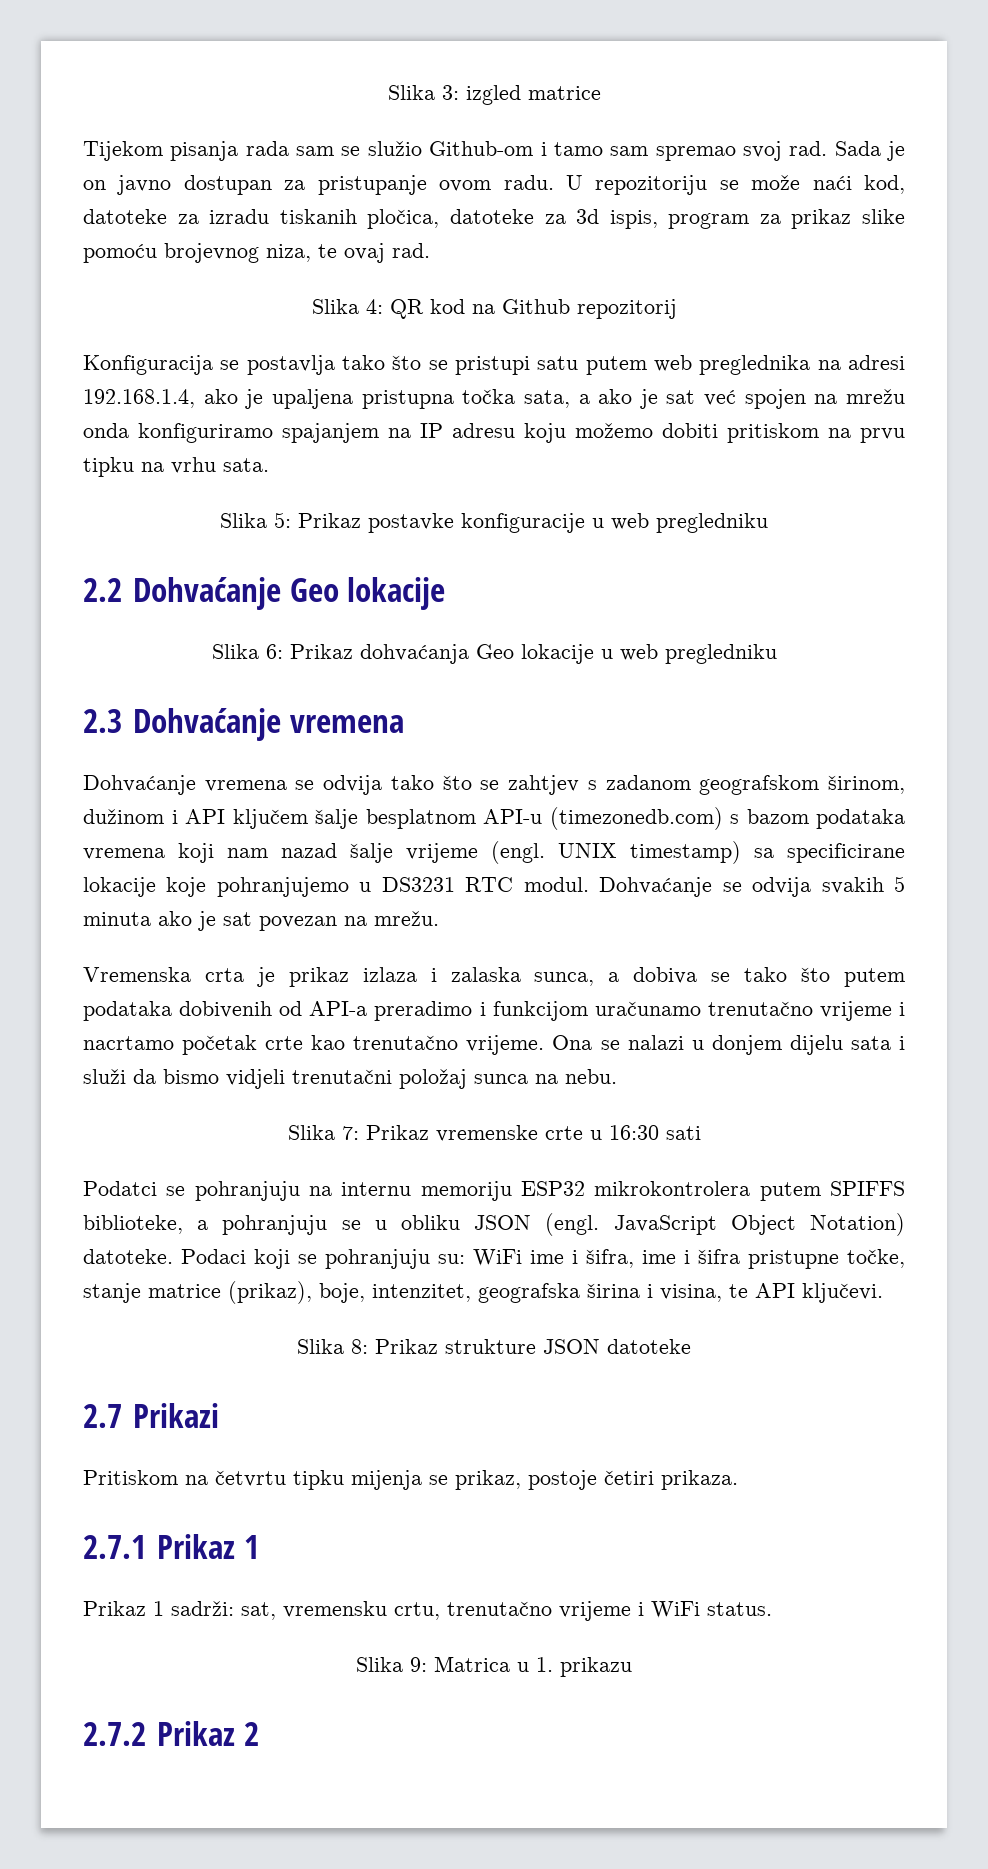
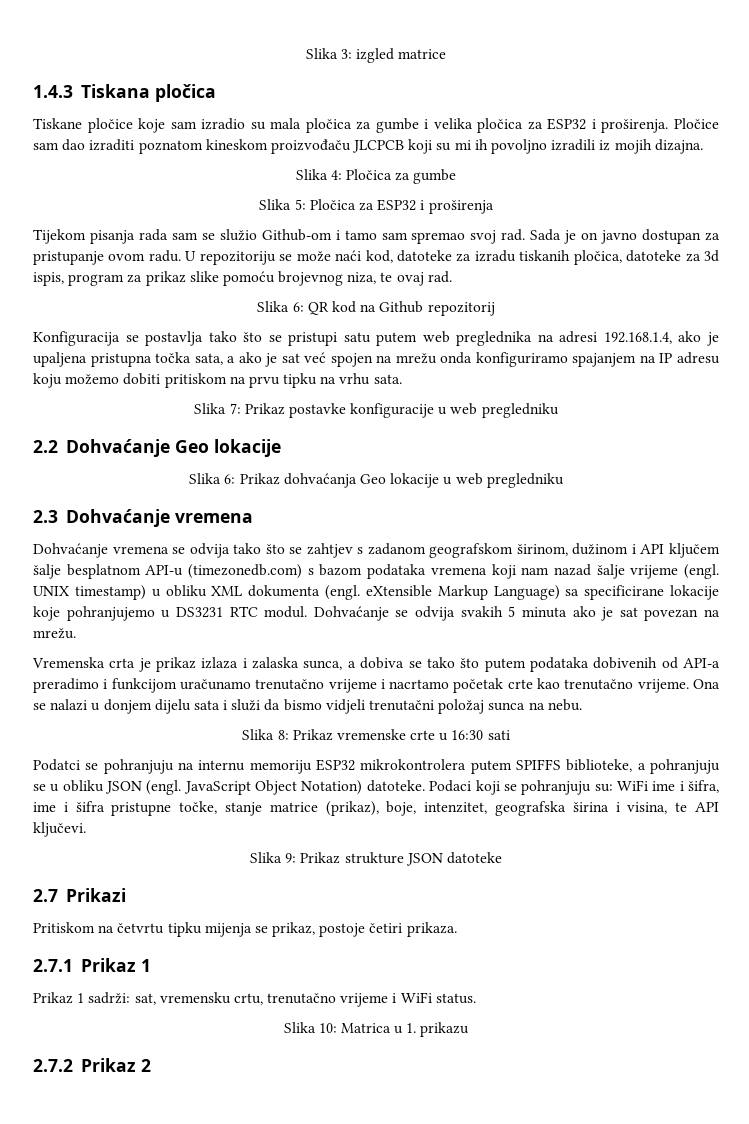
+ 1.4.3 Tiskana pločica
+ Tiskane pločice koje sam izradio su mala pločica za gumbe i velika pločica za ESP32 i proširenja. Pločice sam dao izraditi poznatom kineskom proizvođaču JLCPCB koji su mi ih povoljno izradili iz mojih dizajna.
+ Slika 4: Pločica za gumbe
+ Slika 5: Pločica za ESP32 i proširenja
- Slika 4: QR kod na Github repozitorij
+ Slika 6: QR kod na Github repozitorij
- Slika 5: Prikaz postavke konfiguracije u web pregledniku
+ Slika 7: Prikaz postavke konfiguracije u web pregledniku
- UNIX timestamp) sa specificirane lokacije koje pohranjujemo u DS3231 RTC modul.
+ UNIX timestamp) u obliku XML dokumenta (engl. eXtensible Markup Language) sa specificirane lokacije koje pohranjujemo u DS3231 RTC modul.
- Slika 7: Prikaz vremenske crte u 16:30 sati
+ Slika 8: Prikaz vremenske crte u 16:30 sati
- Slika 8: Prikaz strukture JSON datoteke
+ Slika 9: Prikaz strukture JSON datoteke
- Slika 9: Matrica u 1. prikazu
+ Slika 10: Matrica u 1. prikazu

